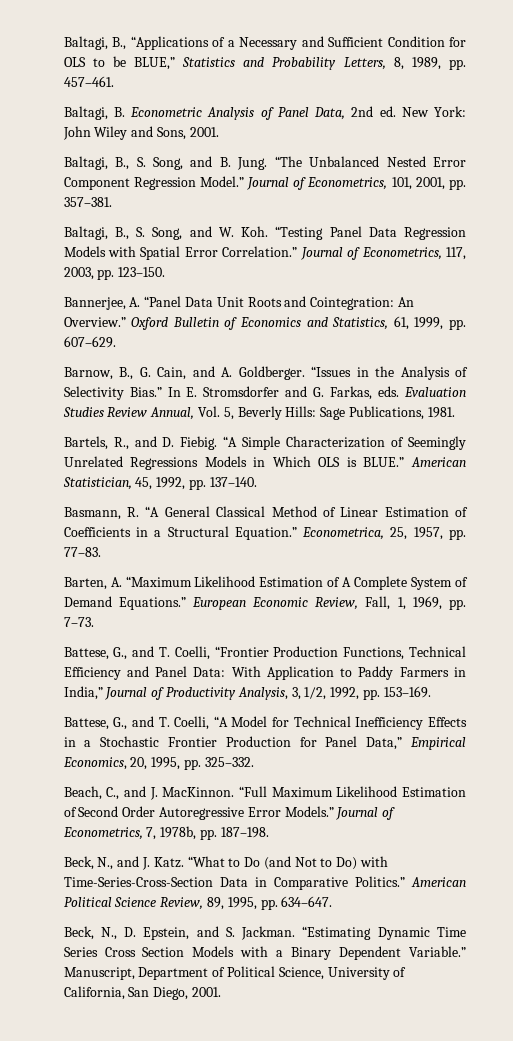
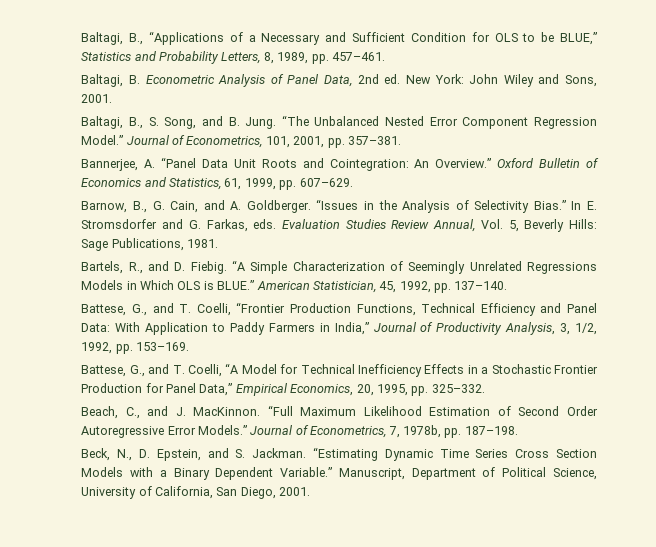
- Baltagi, B., S. Song, and W. Koh. “Testing Panel Data Regression Models with Spatial Error Correlation.” Journal of Econometrics, 117, 2003, pp. 123–150.
- Basmann, R. “A General Classical Method of Linear Estimation of Coefficients in a Structural Equation.” Econometrica, 25, 1957, pp. 77–83.
- Barten, A. “Maximum Likelihood Estimation of A Complete System of Demand Equations.” European Economic Review, Fall, 1, 1969, pp. 7–73.
- Beck, N., and J. Katz. “What to Do (and Not to Do) with Time-Series-Cross-Section Data in Comparative Politics.” American Political Science Review, 89, 1995, pp. 634–647.

